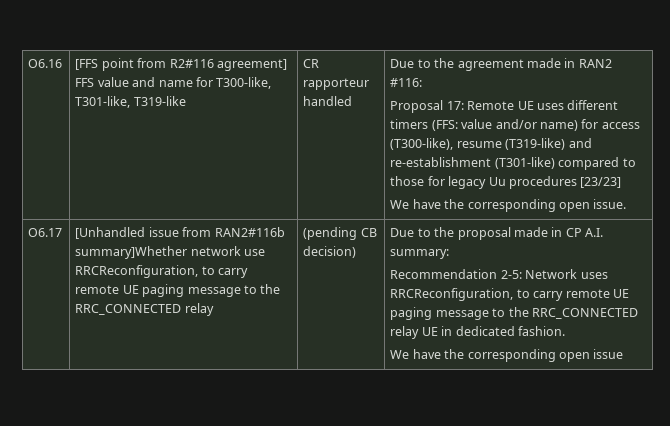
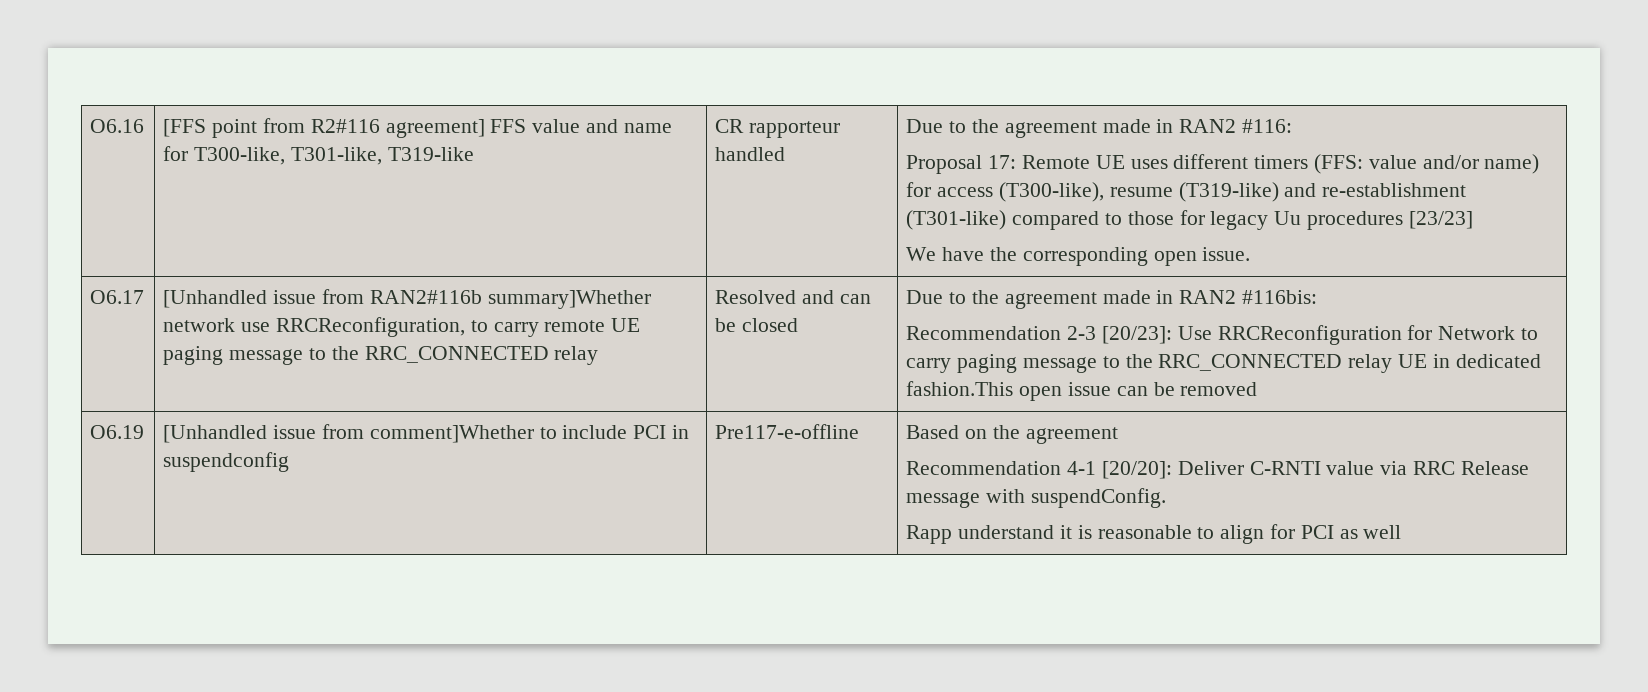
- (pending CB decision) | Due to the proposal made in CP A.I. summary:
- Recommendation 2-5: Network uses RRCReconfiguration, to carry remote UE paging message to the RRC_CONNECTED relay UE in dedicated fashion.
- We have the corresponding open issue
+ Resolved and can be closed | Due to the agreement made in RAN2 #116bis:
+ Recommendation 2-3 [20/23]: Use RRCReconfiguration for Network to carry paging message to the RRC_CONNECTED relay UE in dedicated fashion.This open issue can be removed
+ O6.19 | [Unhandled issue from comment]Whether to include PCI in suspendconfig | Pre117-e-offline | Based on the agreement
+ Recommendation 4-1 [20/20]: Deliver C-RNTI value via RRC Release message with suspendConfig.
+ Rapp understand it is reasonable to align for PCI as well

